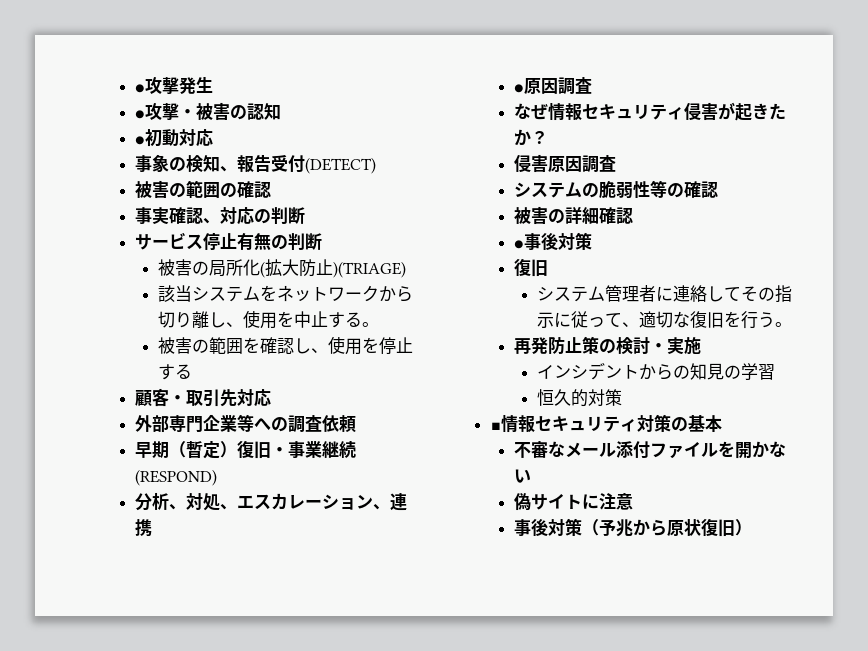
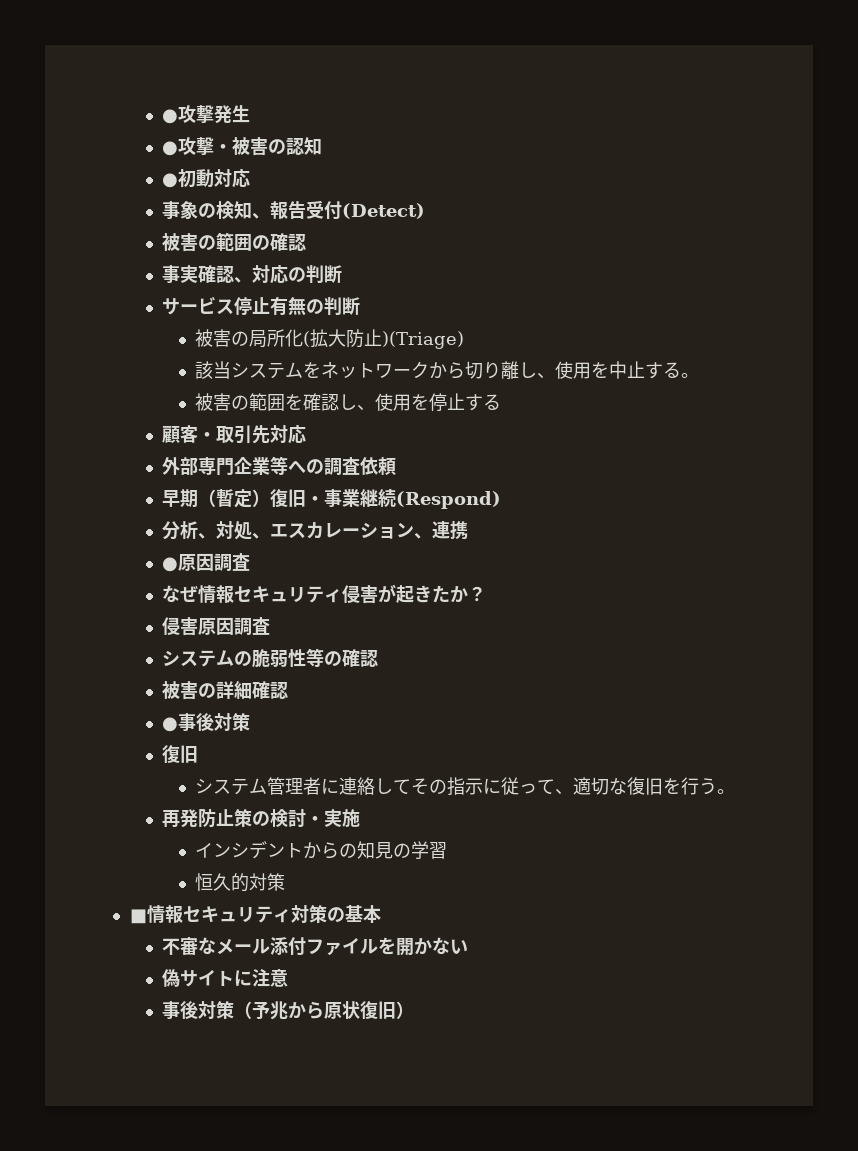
- 事象の検知、報告受付(DETECT)
+ 事象の検知、報告受付(Detect)
- 被害の局所化(拡大防止)(TRIAGE)
+ 被害の局所化(拡大防止)(Triage)
- 早期（暫定）復旧・事業継続(RESPOND)
+ 早期（暫定）復旧・事業継続(Respond)

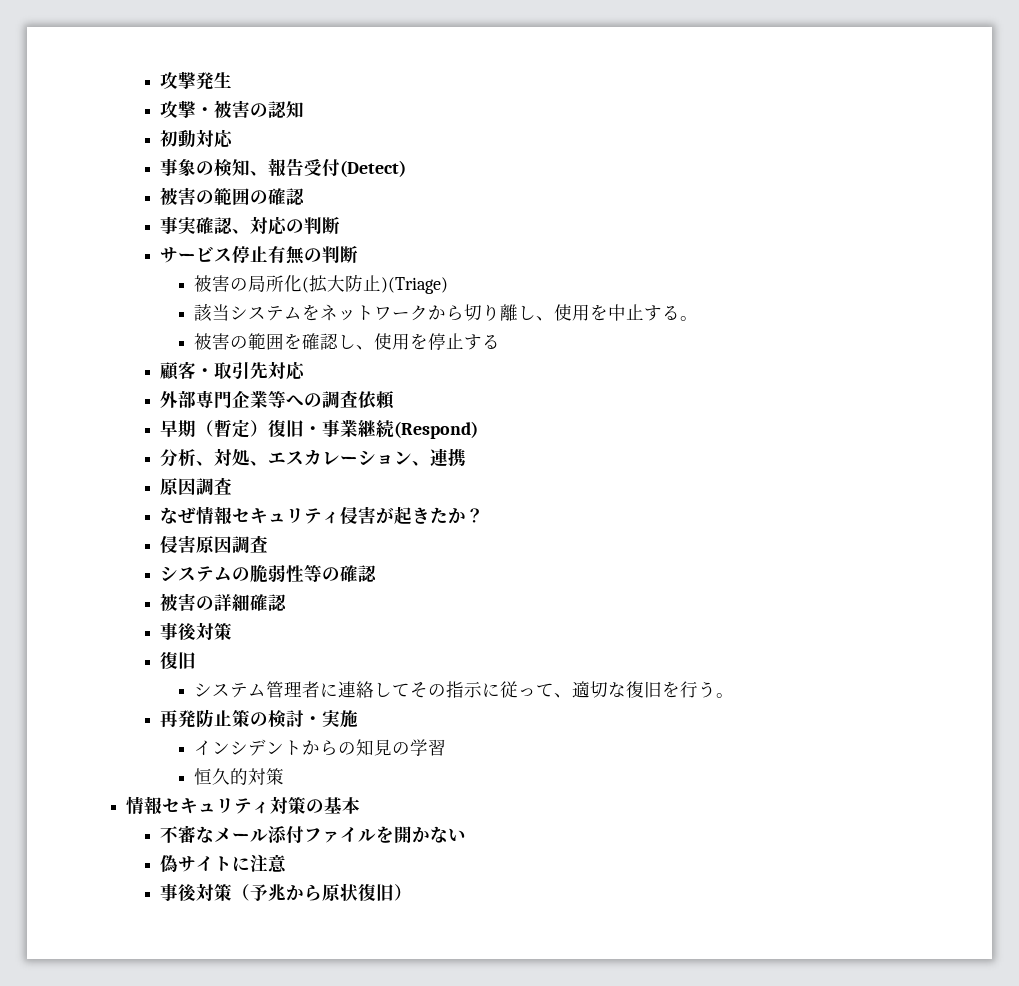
- ●攻撃発生
+ 攻撃発生
- ●攻撃・被害の認知
+ 攻撃・被害の認知
- ●初動対応
+ 初動対応
  分析、対処、エスカレーション、連携
- ●原因調査
+ 原因調査
  被害の詳細確認
- ●事後対策
+ 事後対策
- ■情報セキュリティ対策の基本
+ 情報セキュリティ対策の基本

